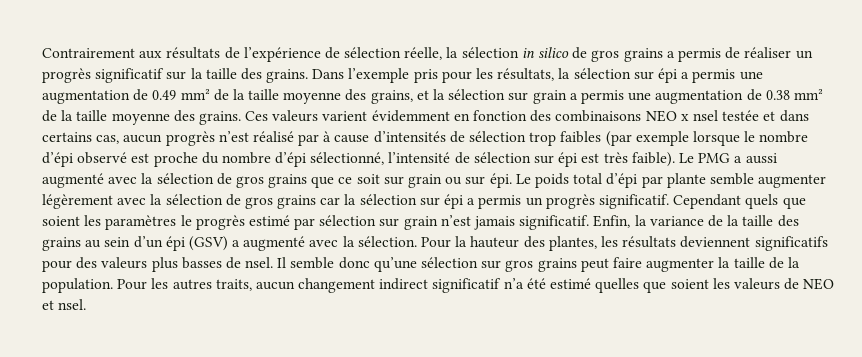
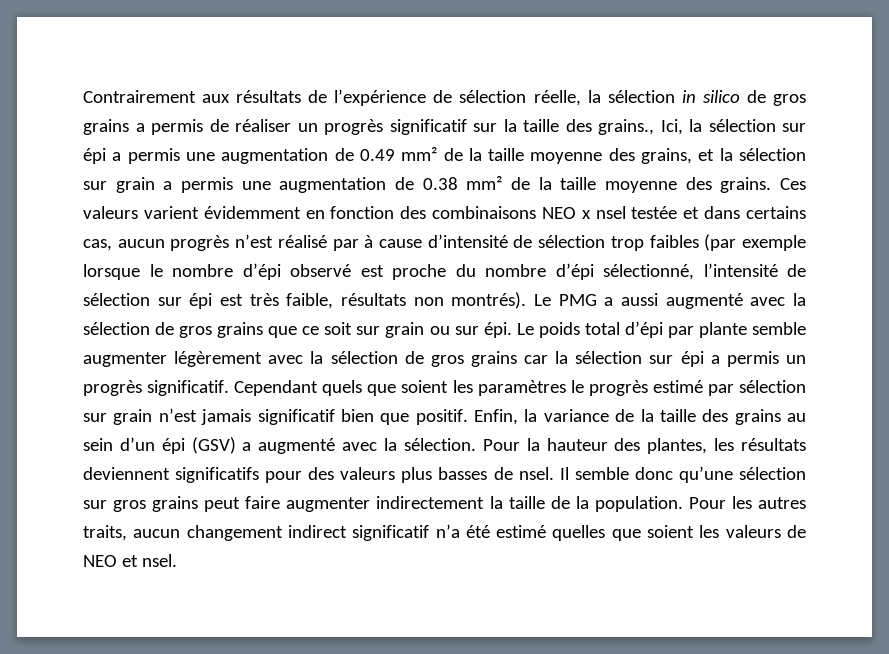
- Contrairement aux résultats de l’expérience de sélection réelle, la sélection in silico de gros grains a permis de réaliser un progrès significatif sur la taille des grains. Dans l’exemple pris pour les résultats, la sélection sur épi a permis une augmentation de 0.49 mm² de la taille moyenne des grains, et la sélection sur grain a permis une augmentation de 0.38 mm² de la taille moyenne des grains.
+ Contrairement aux résultats de l’expérience de sélection réelle, la sélection in silico de gros grains a permis de réaliser un progrès significatif sur la taille des grains., Ici, la sélection sur épi a permis une augmentation de 0.49 mm² de la taille moyenne des grains, et la sélection sur grain a permis une augmentation de 0.38 mm² de la taille moyenne des grains.
- Ces valeurs varient évidemment en fonction des combinaisons NEO x nsel testée et dans certains cas, aucun progrès n’est réalisé par à cause d’intensités de sélection trop faibles (par exemple lorsque le nombre d’épi observé est proche du nombre d’épi sélectionné, l’intensité de sélection sur épi est très faible).
+ Ces valeurs varient évidemment en fonction des combinaisons NEO x nsel testée et dans certains cas, aucun progrès n’est réalisé par à cause d’intensité de sélection trop faibles (par exemple lorsque le nombre d’épi observé est proche du nombre d’épi sélectionné, l’intensité de sélection sur épi est très faible, résultats non montrés).
- Cependant quels que soient les paramètres le progrès estimé par sélection sur grain n’est jamais significatif.
+ Cependant quels que soient les paramètres le progrès estimé par sélection sur grain n’est jamais significatif bien que positif.
- Il semble donc qu’une sélection sur gros grains peut faire augmenter la taille de la population.
+ Il semble donc qu’une sélection sur gros grains peut faire augmenter indirectement la taille de la population.

